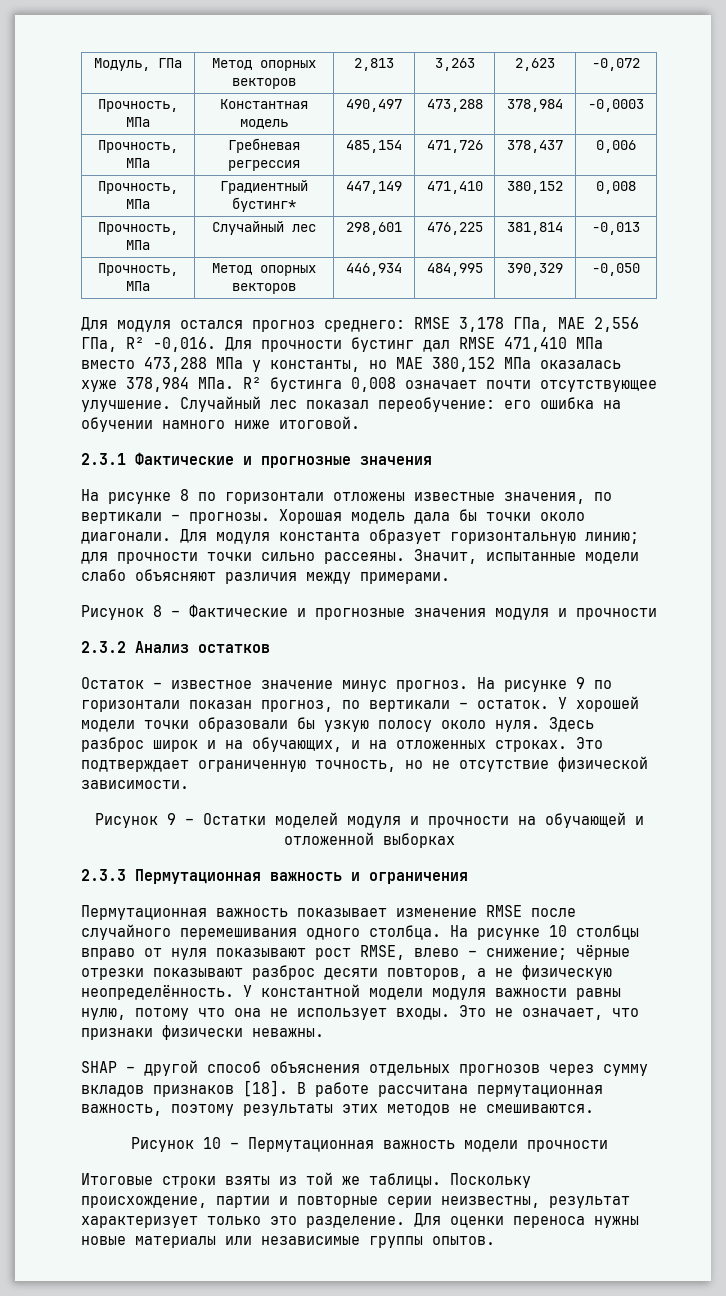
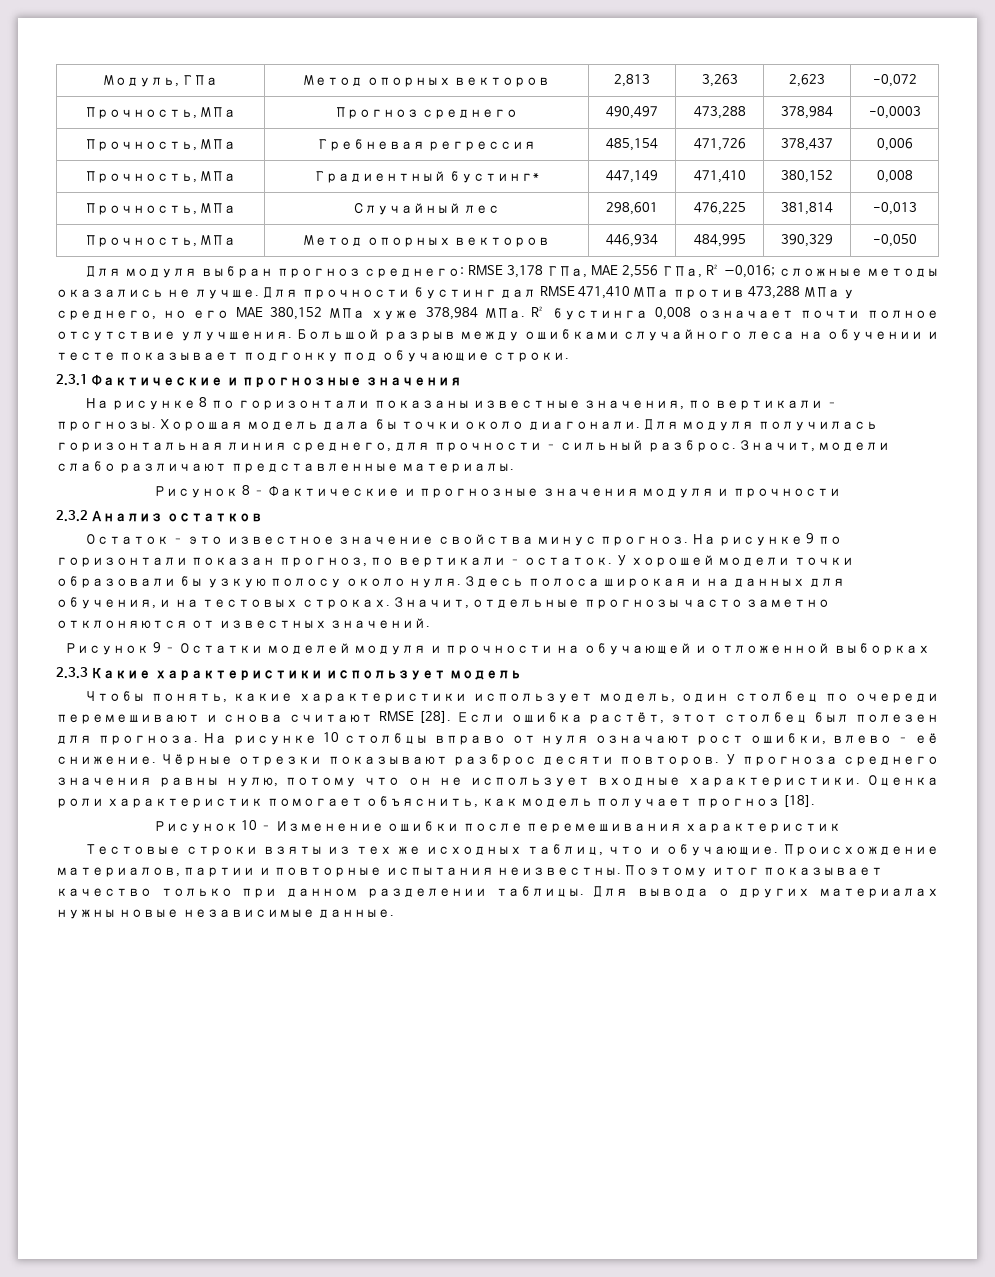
- Прочность, МПа | Константная модель | 490,497 | 473,288 | 378,984 | -0,0003
+ Прочность, МПа | Прогноз среднего | 490,497 | 473,288 | 378,984 | -0,0003
- Для модуля остался прогноз среднего: RMSE 3,178 ГПа, MAE 2,556 ГПа, R² −0,016.
+ Для модуля выбран прогноз среднего: RMSE 3,178 ГПа, MAE 2,556 ГПа, R² −0,016; сложные методы оказались не лучше.
- Для прочности бустинг дал RMSE 471,410 МПа вместо 473,288 МПа у константы, но MAE 380,152 МПа оказалась хуже 378,984 МПа. R² бустинга 0,008 означает почти отсутствующее улучшение. Случайный лес показал переобучение: его ошибка на обучении намного ниже итоговой.
+ Для прочности бустинг дал RMSE 471,410 МПа против 473,288 МПа у среднего, но его MAE 380,152 МПа хуже 378,984 МПа. R² бустинга 0,008 означает почти полное отсутствие улучшения. Большой разрыв между ошибками случайного леса на обучении и тесте показывает подгонку под обучающие строки.
- На рисунке 8 по горизонтали отложены известные значения, по вертикали – прогнозы.
+ На рисунке 8 по горизонтали показаны известные значения, по вертикали – прогнозы.
- Для модуля константа образует горизонтальную линию; для прочности точки сильно рассеяны. Значит, испытанные модели слабо объясняют различия между примерами.
+ Для модуля получилась горизонтальная линия среднего, для прочности – сильный разброс. Значит, модели слабо различают представленные материалы.
- Остаток – известное значение минус прогноз.
+ Остаток – это известное значение свойства минус прогноз.
- Здесь разброс широк и на обучающих, и на отложенных строках. Это подтверждает ограниченную точность, но не отсутствие физической зависимости.
+ Здесь полоса широкая и на данных для обучения, и на тестовых строках. Значит, отдельные прогнозы часто заметно отклоняются от известных значений.
- 2.3.3 Пермутационная важность и ограничения
- Пермутационная важность показывает изменение RMSE после случайного перемешивания одного столбца.
+ 2.3.3 Какие характеристики использует модель
+ Чтобы понять, какие характеристики использует модель, один столбец по очереди перемешивают и снова считают RMSE [28]. Если ошибка растёт, этот столбец был полезен для прогноза.
- На рисунке 10 столбцы вправо от нуля показывают рост RMSE, влево – снижение; чёрные отрезки показывают разброс десяти повторов, а не физическую неопределённость. У константной модели модуля важности равны нулю, потому что она не использует входы. Это не означает, что признаки физически неважны.
- SHAP – другой способ объяснения отдельных прогнозов через сумму вкладов признаков [18]. В работе рассчитана пермутационная важность, поэтому результаты этих методов не смешиваются.
- Рисунок 10 – Пермутационная важность модели прочности
- Итоговые строки взяты из той же таблицы. Поскольку происхождение, партии и повторные серии неизвестны, результат характеризует только это разделение. Для оценки переноса нужны новые материалы или независимые группы опытов.
+ На рисунке 10 столбцы вправо от нуля означают рост ошибки, влево – её снижение. Чёрные отрезки показывают разброс десяти повторов. У прогноза среднего значения равны нулю, потому что он не использует входные характеристики. Оценка роли характеристик помогает объяснить, как модель получает прогноз [18].
+ Рисунок 10 – Изменение ошибки после перемешивания характеристик
+ Тестовые строки взяты из тех же исходных таблиц, что и обучающие. Происхождение материалов, партии и повторные испытания неизвестны. Поэтому итог показывает качество только при данном разделении таблицы. Для вывода о других материалах нужны новые независимые данные.

